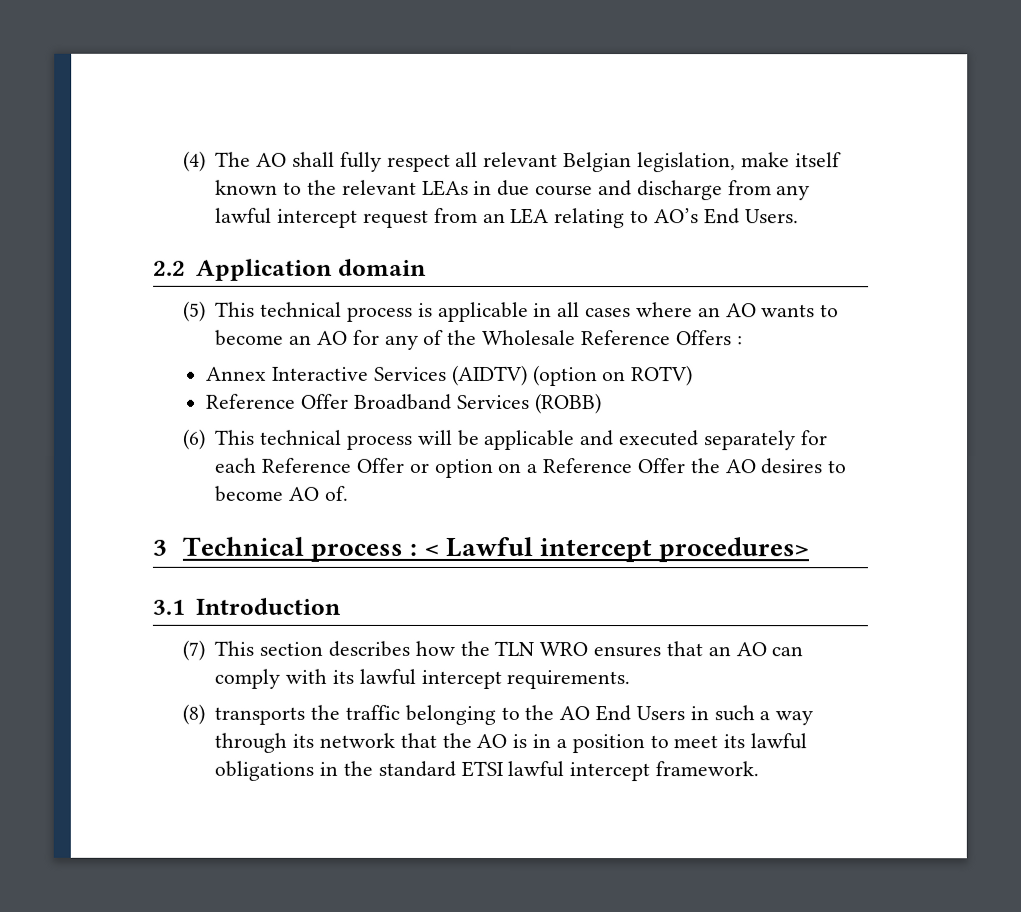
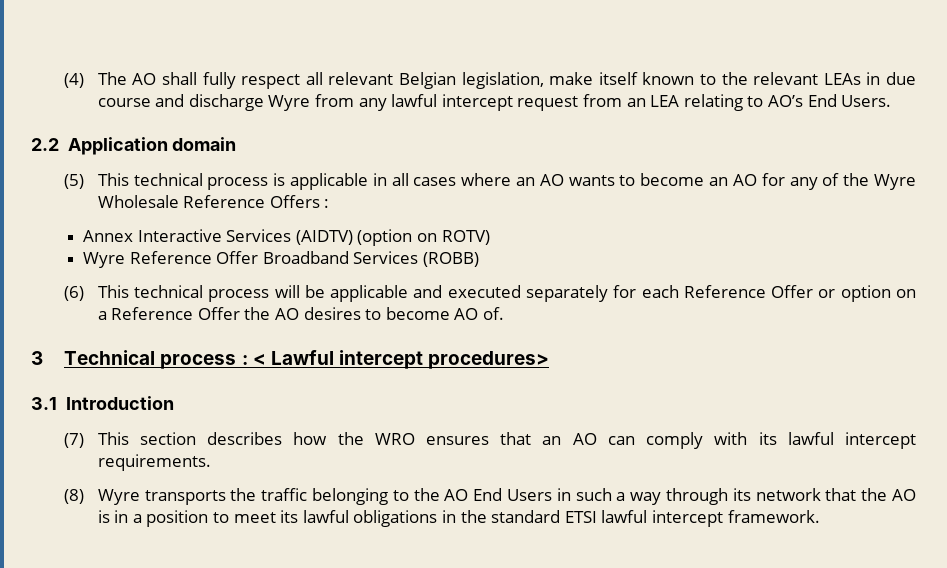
- (4) The AO shall fully respect all relevant Belgian legislation, make itself known to the relevant LEAs in due course and discharge from any lawful intercept request from an LEA relating to AO’s End Users.
+ (4) The AO shall fully respect all relevant Belgian legislation, make itself known to the relevant LEAs in due course and discharge Wyre from any lawful intercept request from an LEA relating to AO’s End Users.
- (5) This technical process is applicable in all cases where an AO wants to become an AO for any of the Wholesale Reference Offers :
+ (5) This technical process is applicable in all cases where an AO wants to become an AO for any of the Wyre Wholesale Reference Offers :
- Reference Offer Broadband Services (ROBB)
+ Wyre Reference Offer Broadband Services (ROBB)
- (7) This section describes how the TLN WRO ensures that an AO can comply with its lawful intercept requirements.
+ (7) This section describes how the WRO ensures that an AO can comply with its lawful intercept requirements.
- (8) transports the traffic belonging to the AO End Users in such a way through its network that the AO is in a position to meet its lawful obligations in the standard ETSI lawful intercept framework.
+ (8) Wyre transports the traffic belonging to the AO End Users in such a way through its network that the AO is in a position to meet its lawful obligations in the standard ETSI lawful intercept framework.

